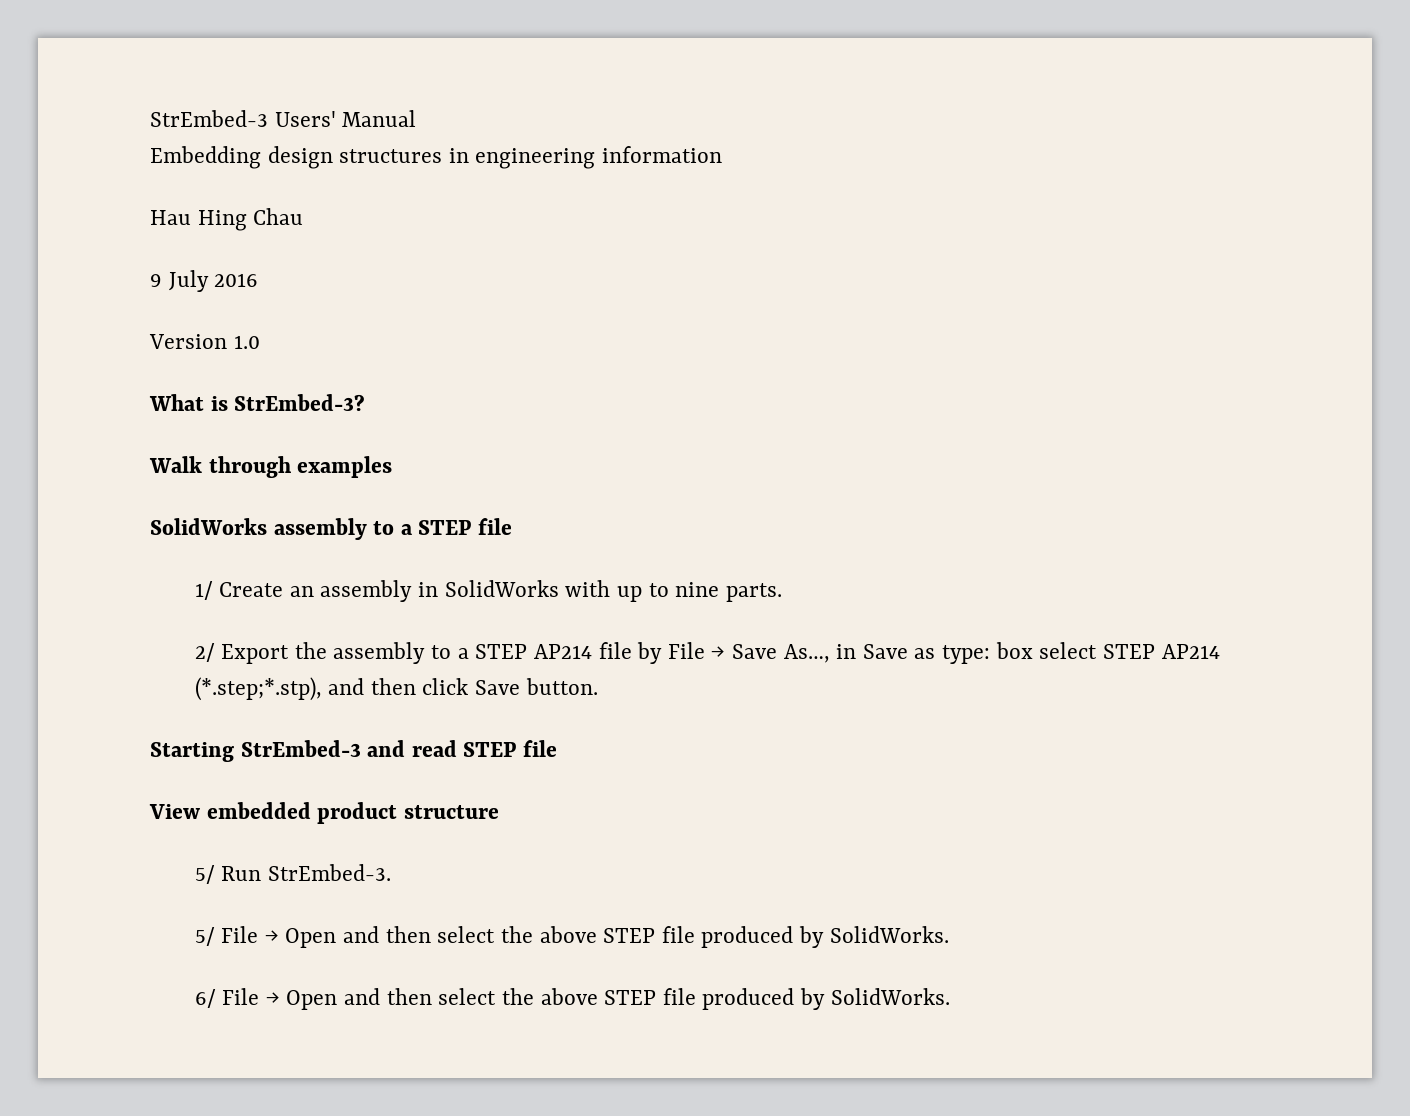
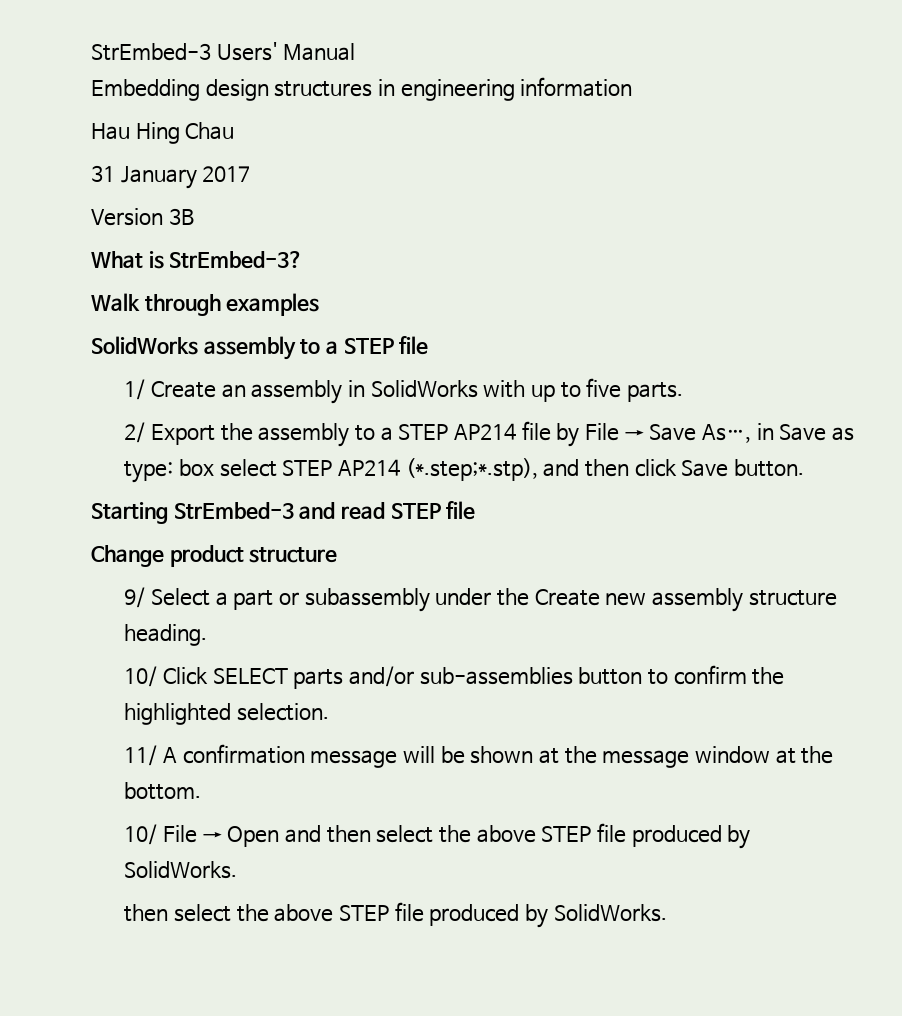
- 9 July 2016
+ 31 January 2017
- Version 1.0
+ Version 3B
- 1/ Create an assembly in SolidWorks with up to nine parts.
+ 1/ Create an assembly in SolidWorks with up to five parts.
- View embedded product structure
+ Change product structure
- 5/ Run StrEmbed-3.
- 5/ File → Open and then select the above STEP file produced by SolidWorks.
- 6/ File → Open and then select the above STEP file produced by SolidWorks.
+ 9/ Select a part or subassembly under the Create new assembly structure heading.
+ 10/ Click SELECT parts and/or sub-assemblies button to confirm the highlighted selection.
+ 11/ A confirmation message will be shown at the message window at the bottom.
+ 10/ File → Open and then select the above STEP file produced by SolidWorks.
+ then select the above STEP file produced by SolidWorks.

